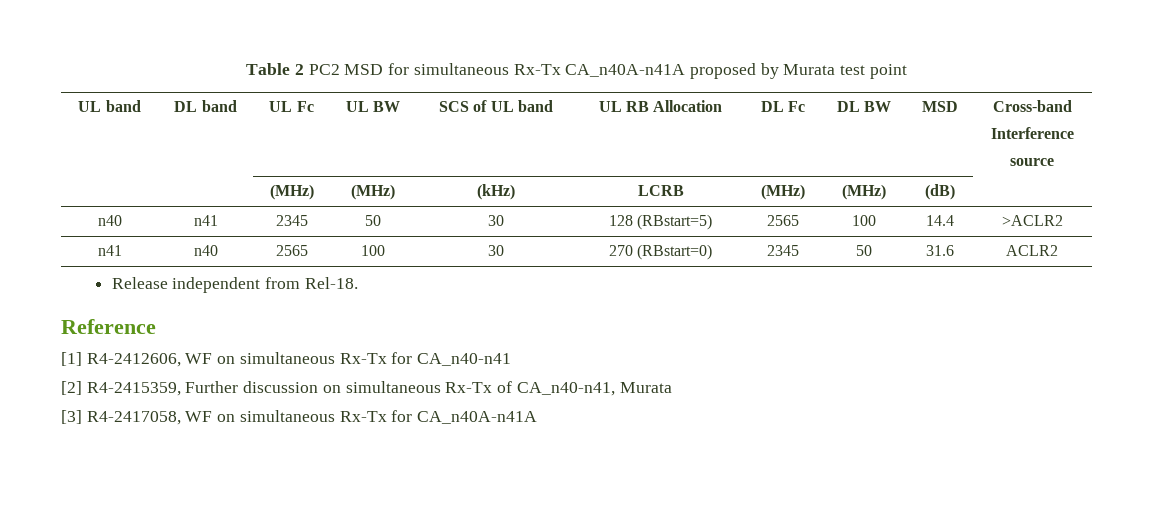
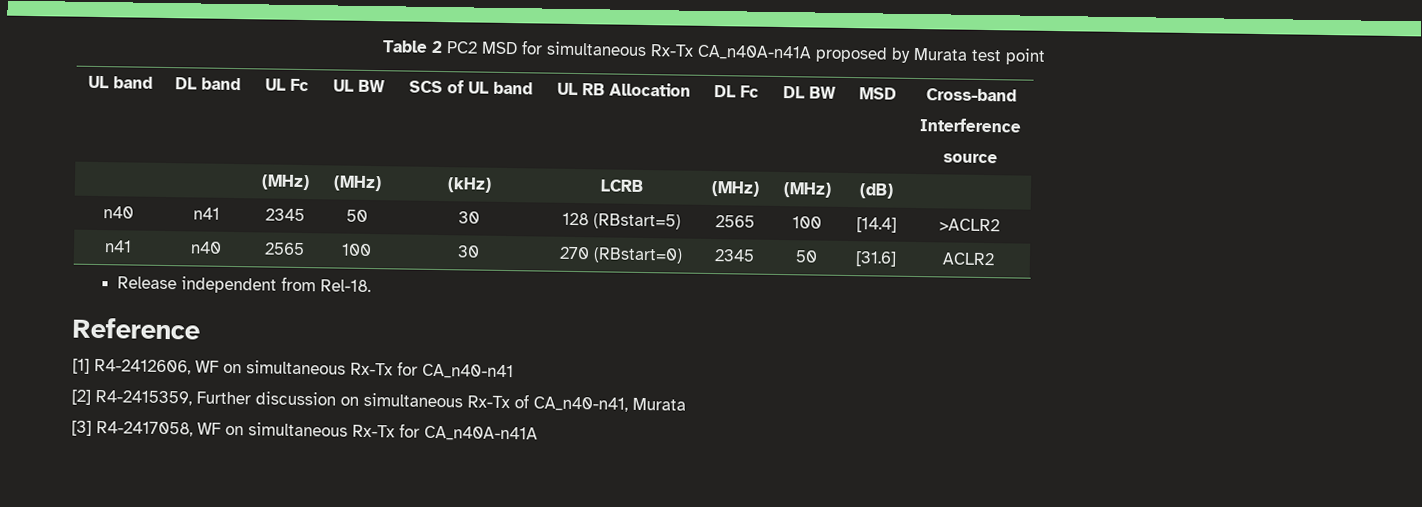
- n40 | n41 | 2345 | 50 | 30 | 128 (RBstart=5) | 2565 | 100 | 14.4 | >ACLR2
+ n40 | n41 | 2345 | 50 | 30 | 128 (RBstart=5) | 2565 | 100 | [14.4] | >ACLR2
- n41 | n40 | 2565 | 100 | 30 | 270 (RBstart=0) | 2345 | 50 | 31.6 | ACLR2
+ n41 | n40 | 2565 | 100 | 30 | 270 (RBstart=0) | 2345 | 50 | [31.6] | ACLR2

